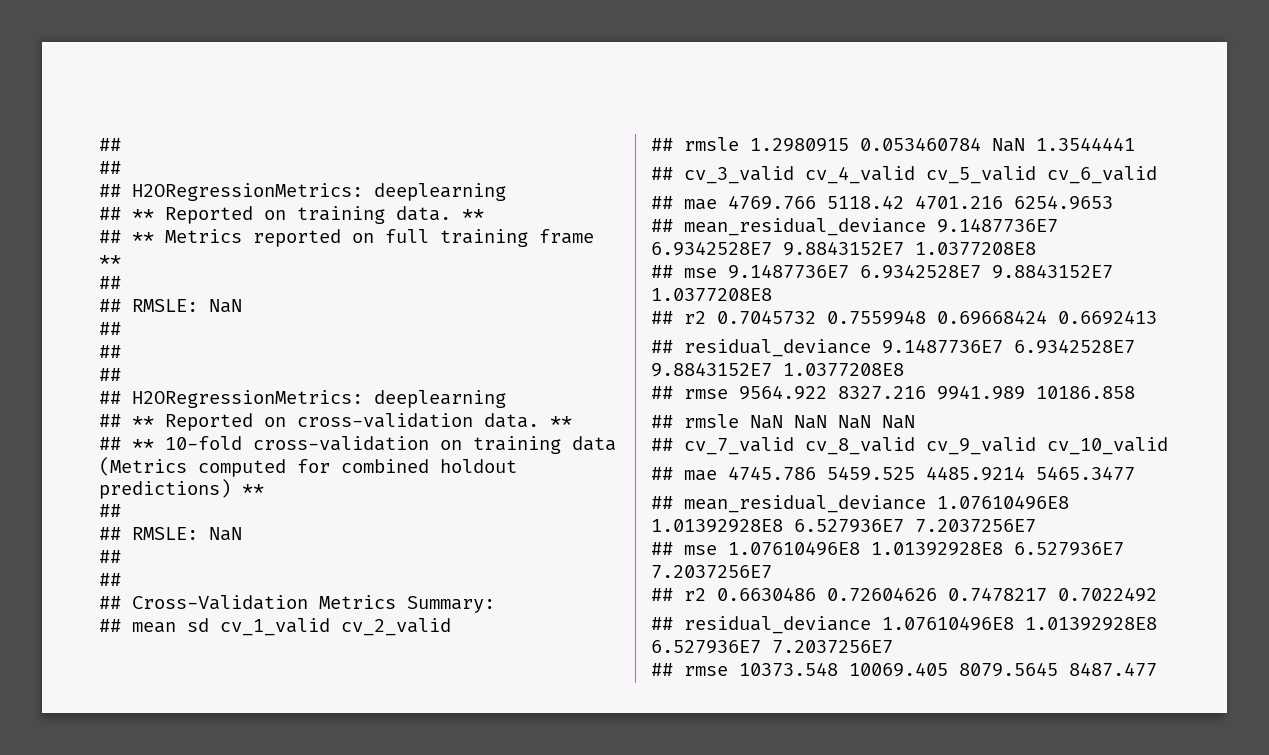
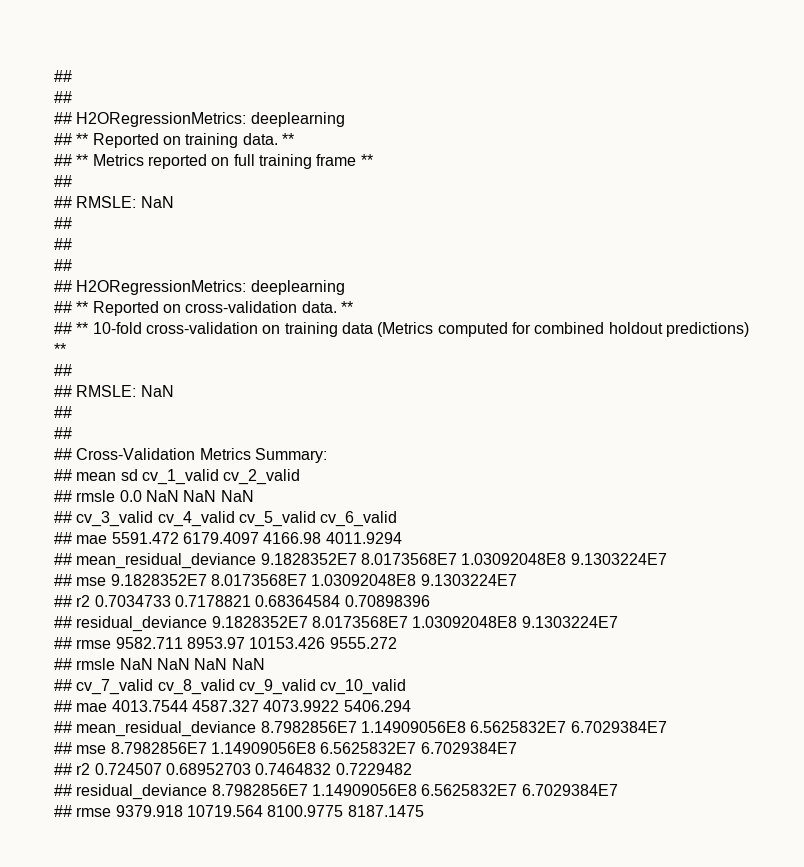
- ## rmsle 1.2980915 0.053460784 NaN 1.3544441
+ ## rmsle 0.0 NaN NaN NaN
- ## mae 4769.766 5118.42 4701.216 6254.9653
- ## mean_residual_deviance 9.1487736E7 6.9342528E7 9.8843152E7 1.0377208E8
- ## mse 9.1487736E7 6.9342528E7 9.8843152E7 1.0377208E8
- ## r2 0.7045732 0.7559948 0.69668424 0.6692413
- ## residual_deviance 9.1487736E7 6.9342528E7 9.8843152E7 1.0377208E8
- ## rmse 9564.922 8327.216 9941.989 10186.858
+ ## mae 5591.472 6179.4097 4166.98 4011.9294
+ ## mean_residual_deviance 9.1828352E7 8.0173568E7 1.03092048E8 9.1303224E7
+ ## mse 9.1828352E7 8.0173568E7 1.03092048E8 9.1303224E7
+ ## r2 0.7034733 0.7178821 0.68364584 0.70898396
+ ## residual_deviance 9.1828352E7 8.0173568E7 1.03092048E8 9.1303224E7
+ ## rmse 9582.711 8953.97 10153.426 9555.272
- ## mae 4745.786 5459.525 4485.9214 5465.3477
- ## mean_residual_deviance 1.07610496E8 1.01392928E8 6.527936E7 7.2037256E7
- ## mse 1.07610496E8 1.01392928E8 6.527936E7 7.2037256E7
- ## r2 0.6630486 0.72604626 0.7478217 0.7022492
- ## residual_deviance 1.07610496E8 1.01392928E8 6.527936E7 7.2037256E7
- ## rmse 10373.548 10069.405 8079.5645 8487.477
+ ## mae 4013.7544 4587.327 4073.9922 5406.294
+ ## mean_residual_deviance 8.7982856E7 1.14909056E8 6.5625832E7 6.7029384E7
+ ## mse 8.7982856E7 1.14909056E8 6.5625832E7 6.7029384E7
+ ## r2 0.724507 0.68952703 0.7464832 0.7229482
+ ## residual_deviance 8.7982856E7 1.14909056E8 6.5625832E7 6.7029384E7
+ ## rmse 9379.918 10719.564 8100.9775 8187.1475

